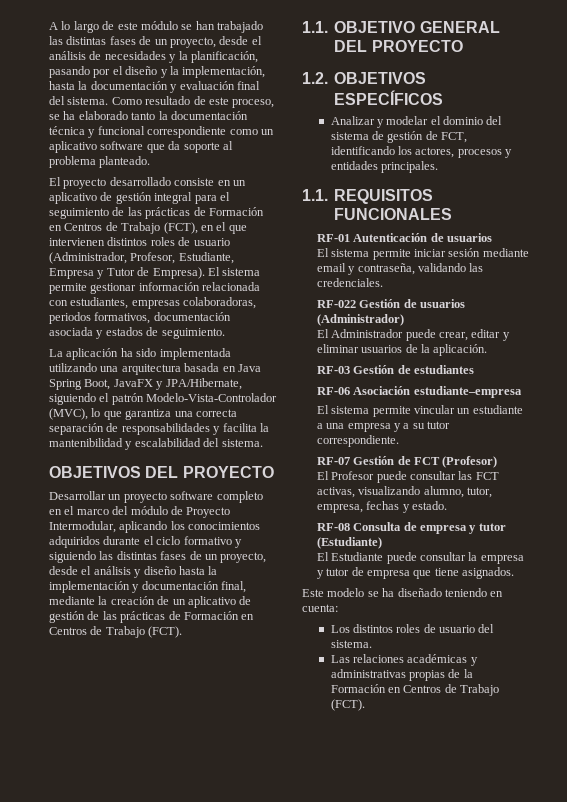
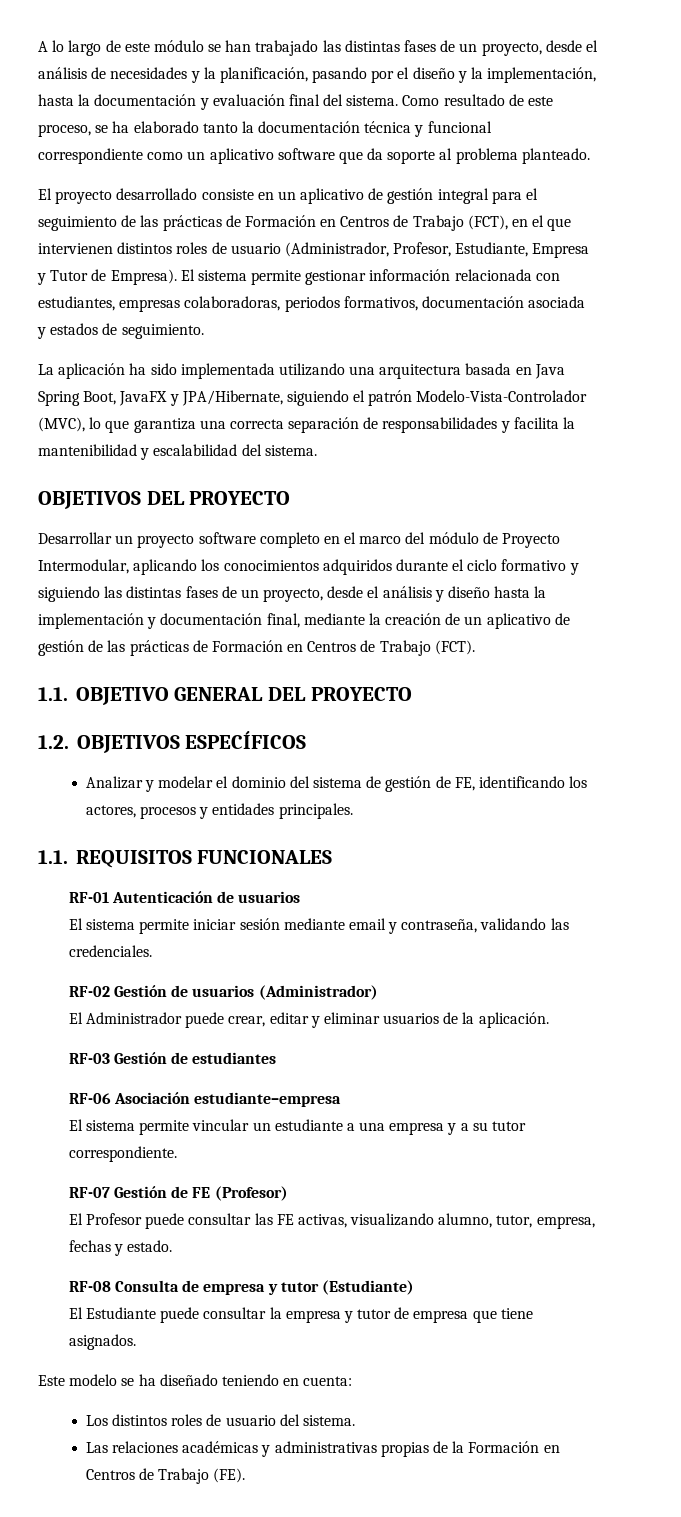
- Analizar y modelar el dominio del sistema de gestión de FCT, identificando los actores, procesos y entidades principales.
+ Analizar y modelar el dominio del sistema de gestión de FE, identificando los actores, procesos y entidades principales.
- RF-022 Gestión de usuarios (Administrador)
+ RF-02 Gestión de usuarios (Administrador)
- RF-07 Gestión de FCT (Profesor)
+ RF-07 Gestión de FE (Profesor)
- El Profesor puede consultar las FCT activas, visualizando alumno, tutor, empresa, fechas y estado.
+ El Profesor puede consultar las FE activas, visualizando alumno, tutor, empresa, fechas y estado.
- Las relaciones académicas y administrativas propias de la Formación en Centros de Trabajo (FCT).
+ Las relaciones académicas y administrativas propias de la Formación en Centros de Trabajo (FE).

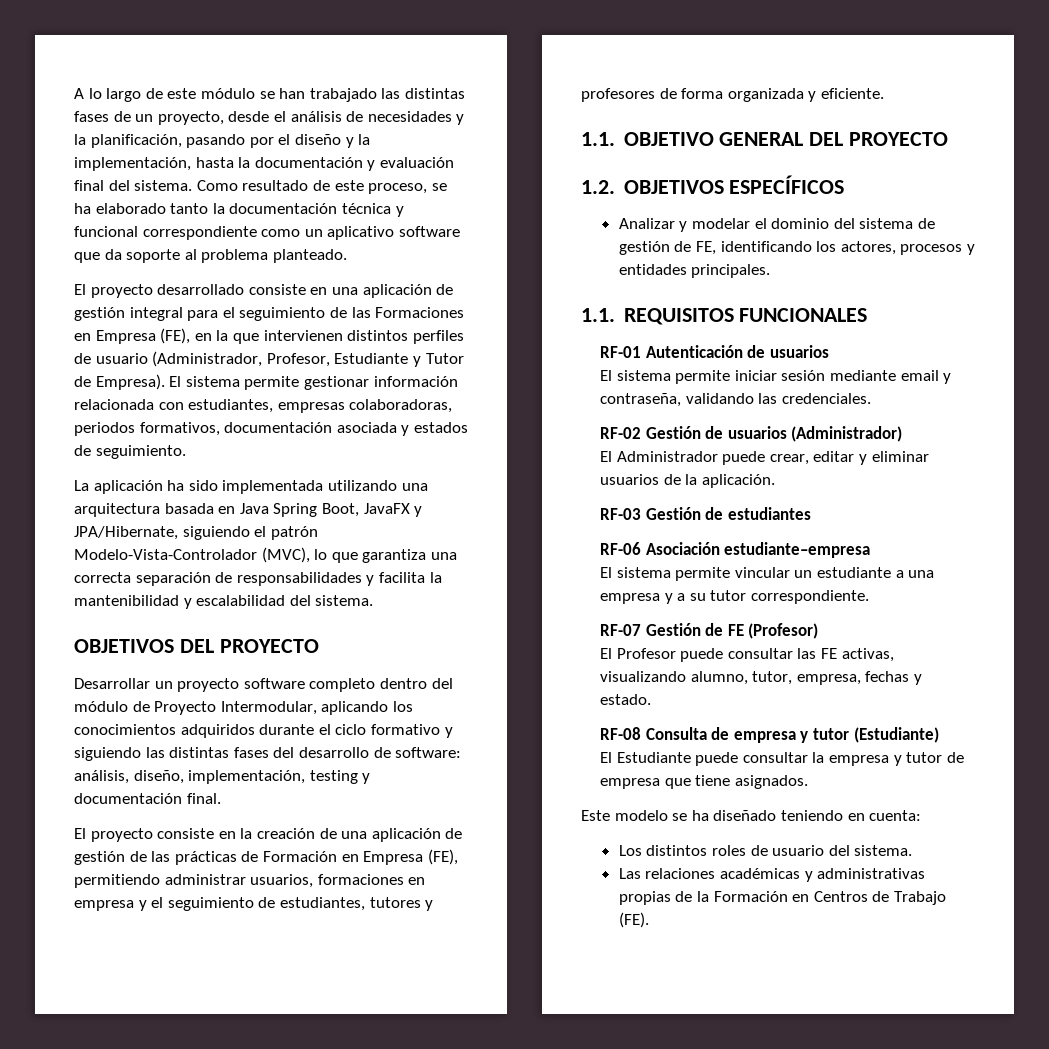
- El proyecto desarrollado consiste en un aplicativo de gestión integral para el seguimiento de las prácticas de Formación en Centros de Trabajo (FCT), en el que intervienen distintos roles de usuario (Administrador, Profesor, Estudiante, Empresa y Tutor de Empresa).
+ El proyecto desarrollado consiste en una aplicación de gestión integral para el seguimiento de las Formaciones en Empresa (FE), en la que intervienen distintos perfiles de usuario (Administrador, Profesor, Estudiante y Tutor de Empresa).
- Desarrollar un proyecto software completo en el marco del módulo de Proyecto Intermodular, aplicando los conocimientos adquiridos durante el ciclo formativo y siguiendo las distintas fases de un proyecto, desde el análisis y diseño hasta la implementación y documentación final, mediante la creación de un aplicativo de gestión de las prácticas de Formación en Centros de Trabajo (FCT).
+ Desarrollar un proyecto software completo dentro del módulo de Proyecto Intermodular, aplicando los conocimientos adquiridos durante el ciclo formativo y siguiendo las distintas fases del desarrollo de software: análisis, diseño, implementación, testing y documentación final.
+ El proyecto consiste en la creación de una aplicación de gestión de las prácticas de Formación en Empresa (FE), permitiendo administrar usuarios, formaciones en empresa y el seguimiento de estudiantes, tutores y profesores de forma organizada y eficiente.

